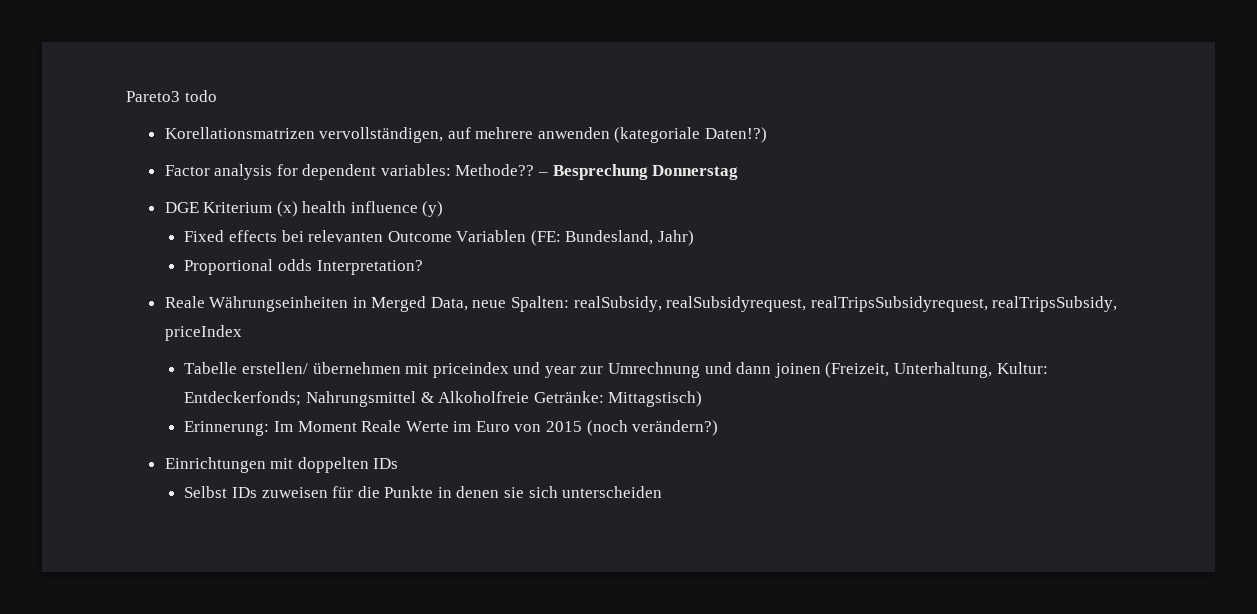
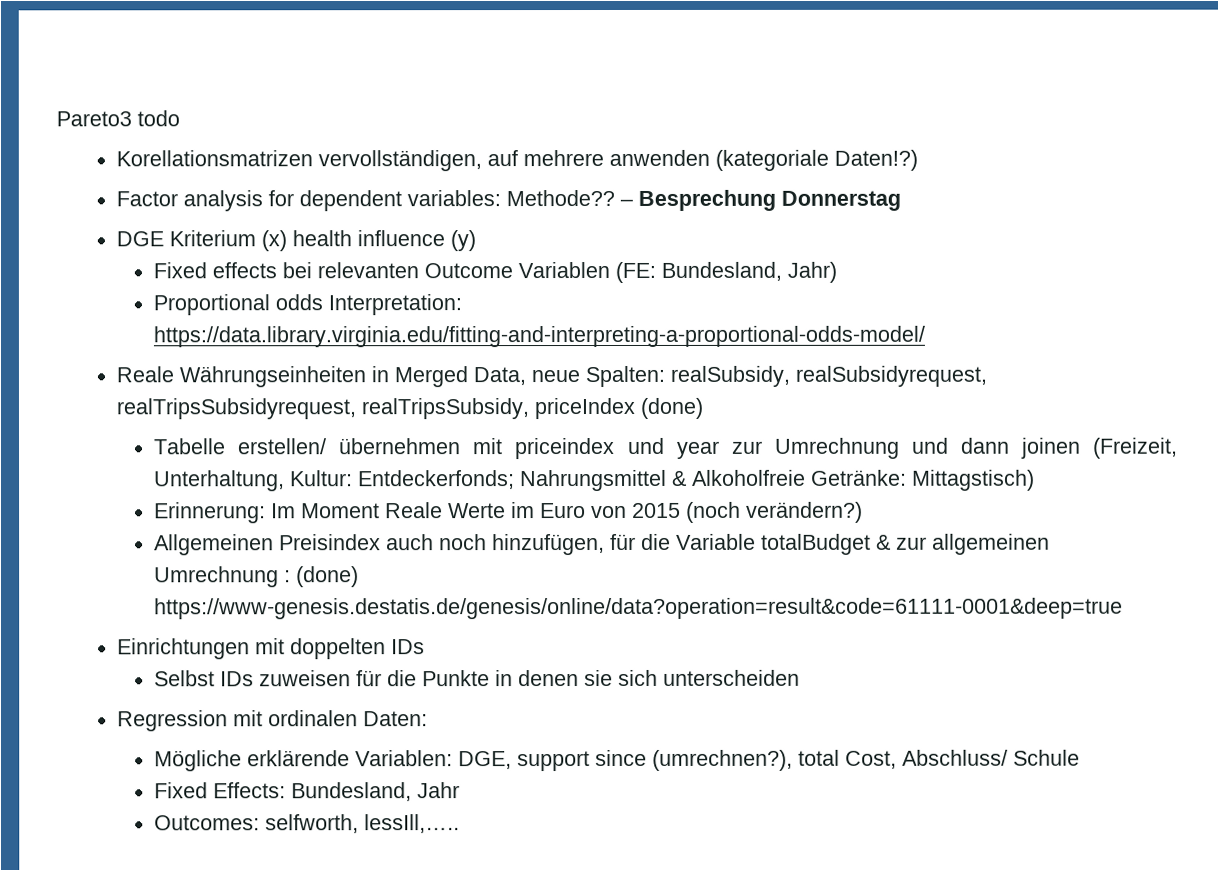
- Proportional odds Interpretation?
+ Proportional odds Interpretation: https://data.library.virginia.edu/fitting-and-interpreting-a-proportional-odds-model/
- Reale Währungseinheiten in Merged Data, neue Spalten: realSubsidy, realSubsidyrequest, realTripsSubsidyrequest, realTripsSubsidy, priceIndex
+ Reale Währungseinheiten in Merged Data, neue Spalten: realSubsidy, realSubsidyrequest, realTripsSubsidyrequest, realTripsSubsidy, priceIndex (done)
+ Allgemeinen Preisindex auch noch hinzufügen, für die Variable totalBudget & zur allgemeinen Umrechnung : (done) https://www-genesis.destatis.de/genesis/online/data?operation=result&code=61111-0001&deep=true
+ Regression mit ordinalen Daten:
+ Mögliche erklärende Variablen: DGE, support since (umrechnen?), total Cost, Abschluss/ Schule
+ Fixed Effects: Bundesland, Jahr
+ Outcomes: selfworth, lessIll,…..

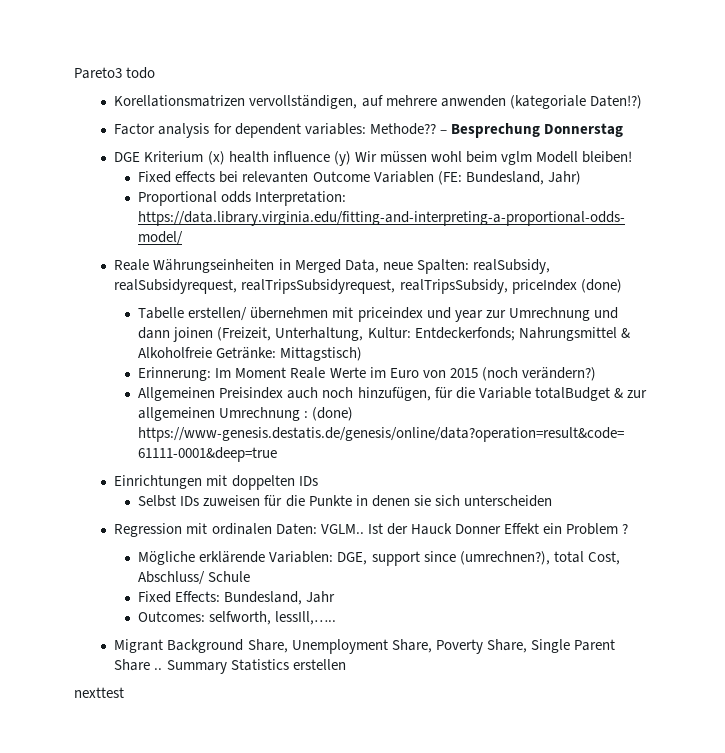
- DGE Kriterium (x) health influence (y)
+ DGE Kriterium (x) health influence (y) Wir müssen wohl beim vglm Modell bleiben!
- Regression mit ordinalen Daten:
+ Regression mit ordinalen Daten: VGLM.. Ist der Hauck Donner Effekt ein Problem ?
+ Migrant Background Share, Unemployment Share, Poverty Share, Single Parent Share .. Summary Statistics erstellen
+ nexttest

